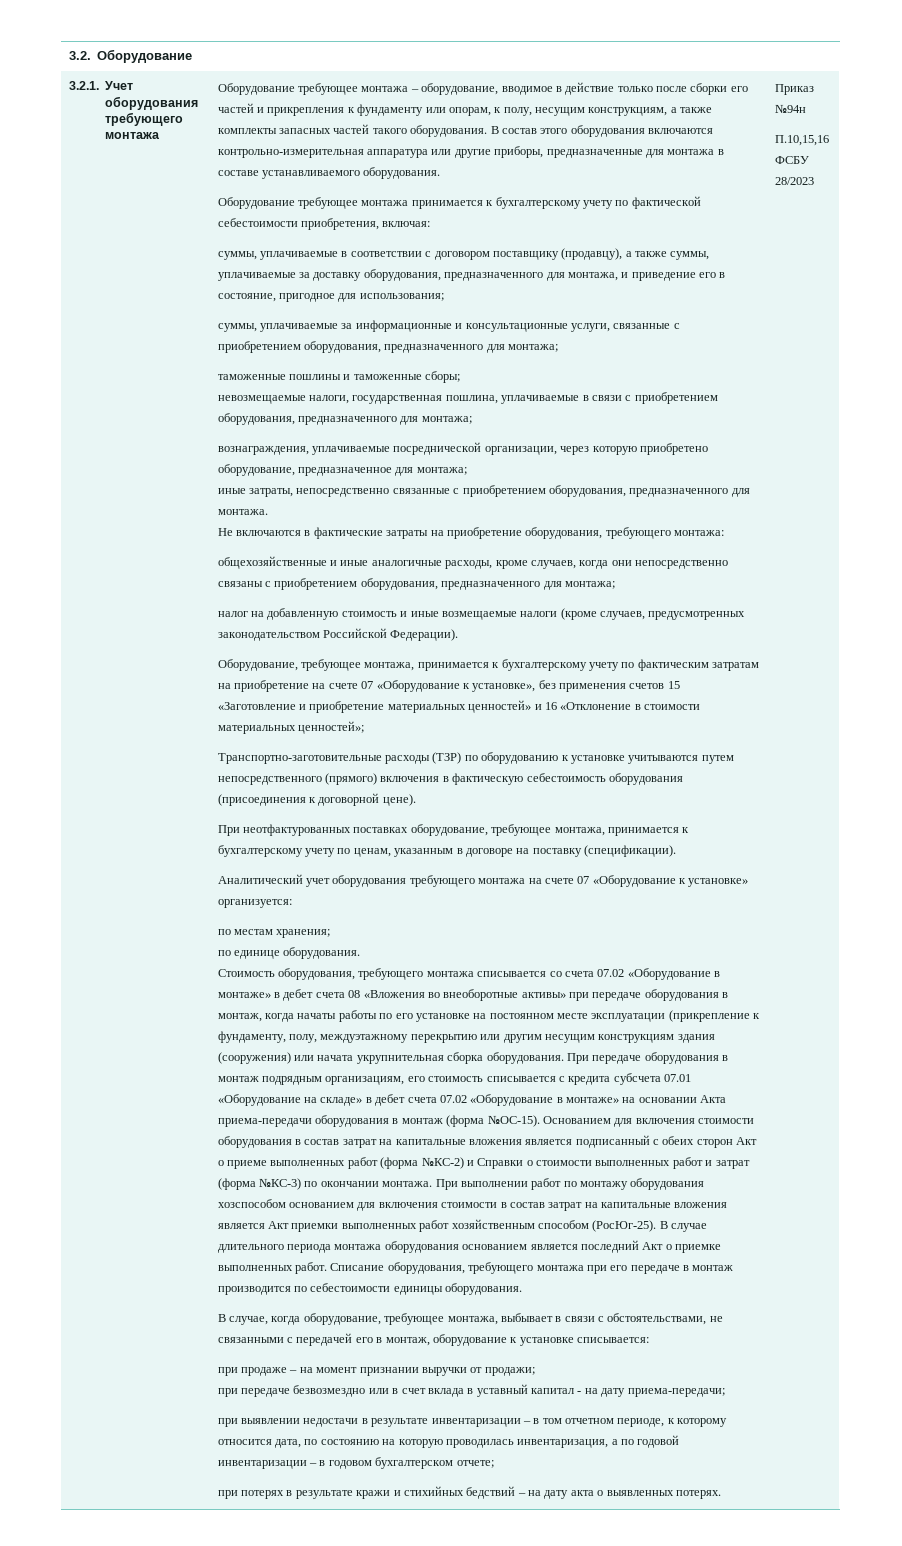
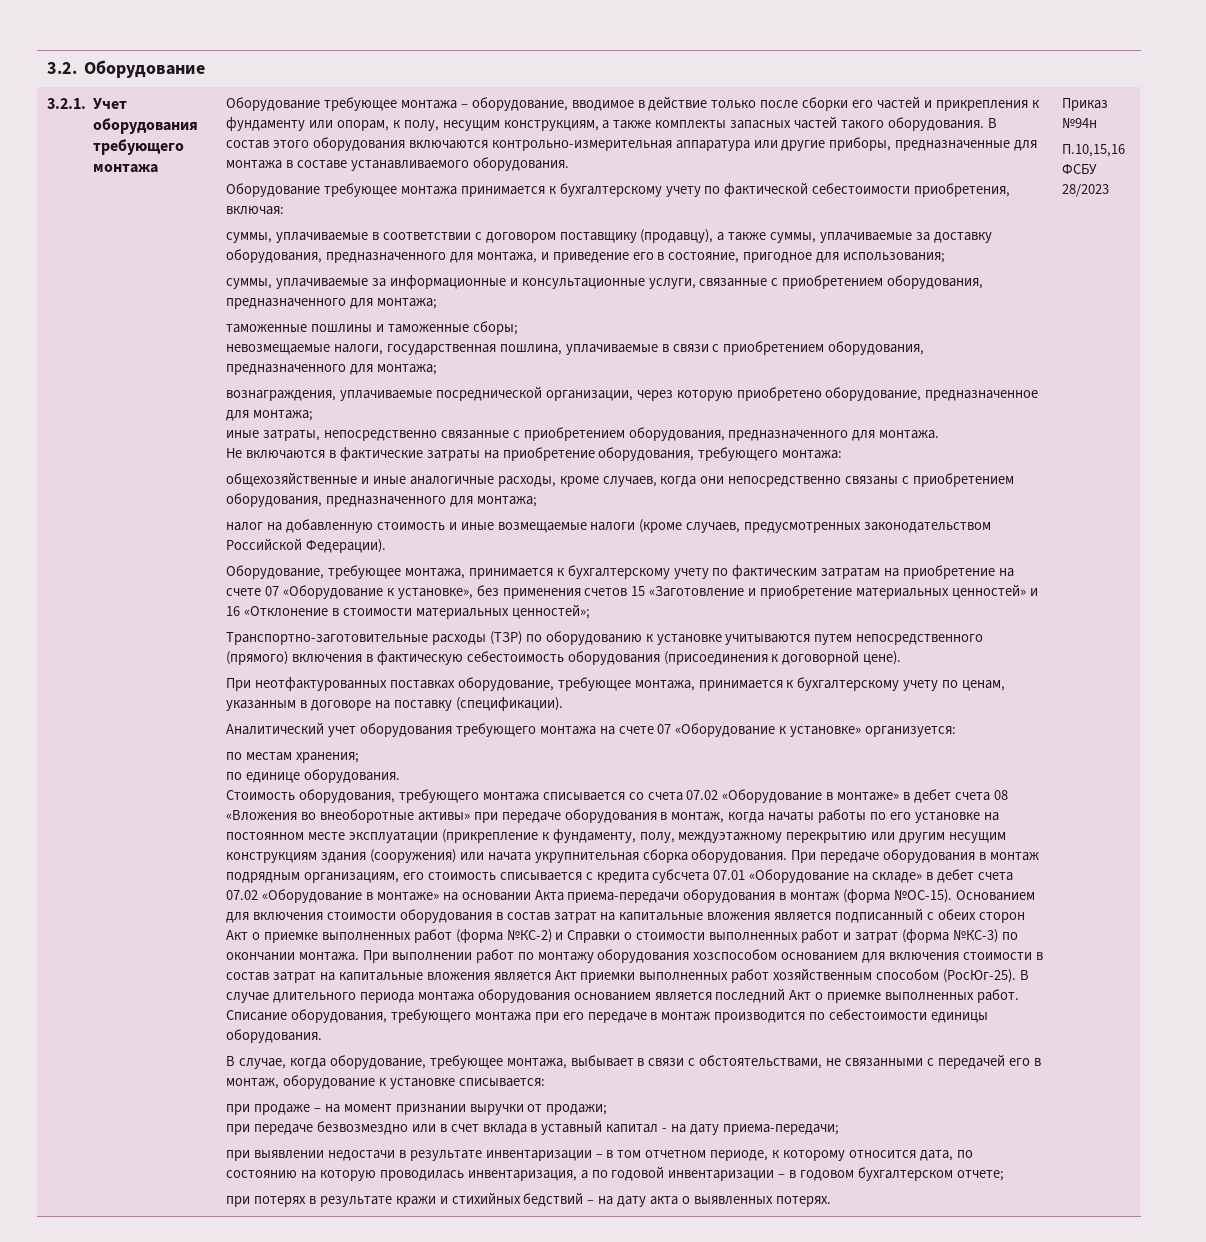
- Основанием для включения стоимости оборудования в состав затрат на капитальные вложения является подписанный с обеих сторон Акт о приеме выполненных работ (форма №КС-2) и Справки о стоимости выполненных работ и затрат (форма №КС-3) по окончании монтажа.
+ Основанием для включения стоимости оборудования в состав затрат на капитальные вложения является подписанный с обеих сторон Акт о приемке выполненных работ (форма №КС-2) и Справки о стоимости выполненных работ и затрат (форма №КС-3) по окончании монтажа.

